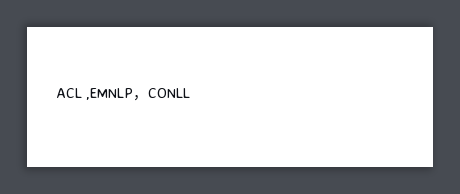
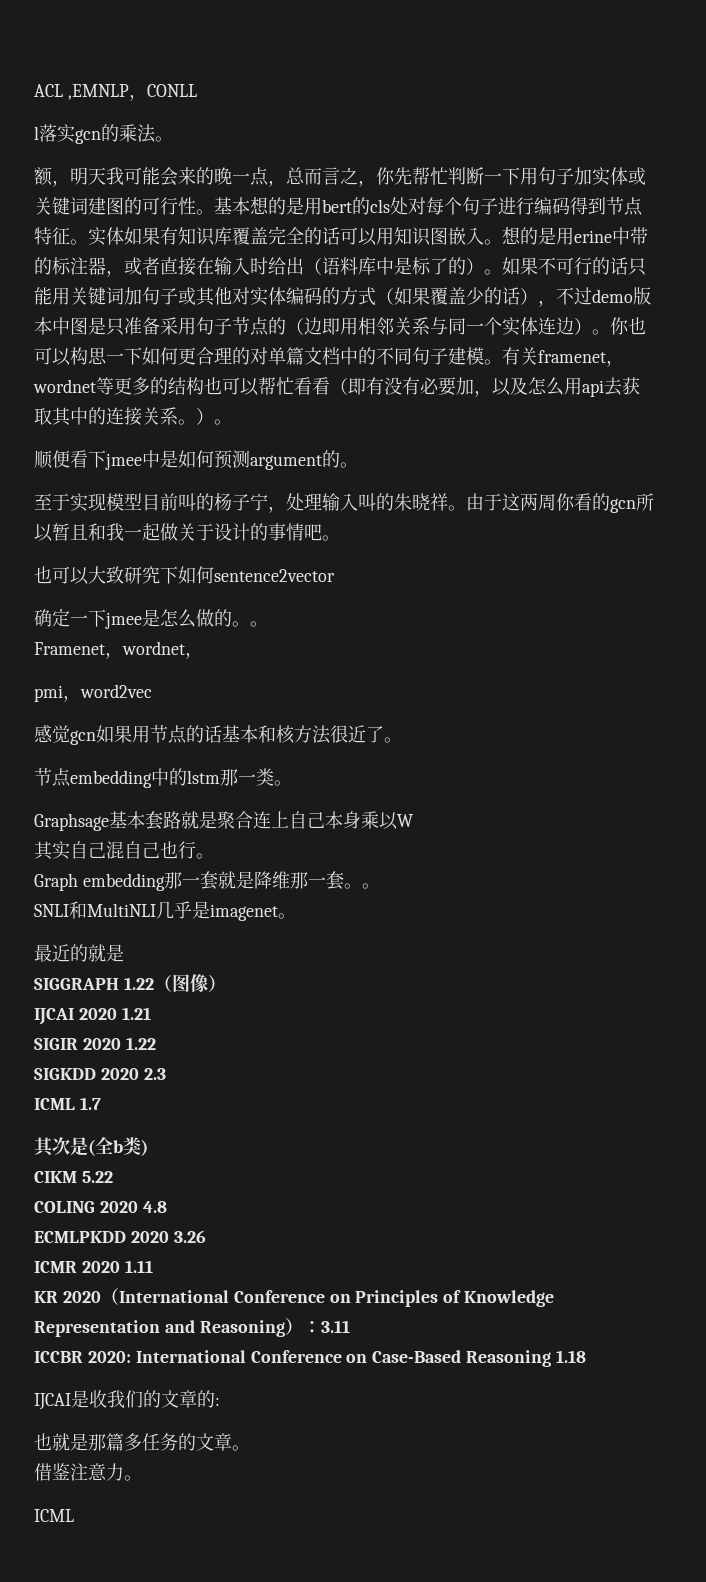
+ l落实gcn的乘法。
+ 额，明天我可能会来的晚一点，总而言之，你先帮忙判断一下用句子加实体或关键词建图的可行性。基本想的是用bert的cls处对每个句子进行编码得到节点特征。实体如果有知识库覆盖完全的话可以用知识图嵌入。想的是用erine中带的标注器，或者直接在输入时给出（语料库中是标了的）。如果不可行的话只能用关键词加句子或其他对实体编码的方式（如果覆盖少的话），不过demo版本中图是只准备采用句子节点的（边即用相邻关系与同一个实体连边）。你也可以构思一下如何更合理的对单篇文档中的不同句子建模。有关framenet，wordnet等更多的结构也可以帮忙看看（即有没有必要加，以及怎么用api去获取其中的连接关系。）。
+ 顺便看下jmee中是如何预测argument的。
+ 至于实现模型目前叫的杨子宁，处理输入叫的朱晓祥。由于这两周你看的gcn所以暂且和我一起做关于设计的事情吧。
+ 也可以大致研究下如何sentence2vector
+ 确定一下jmee是怎么做的。。
+ Framenet，wordnet，
+ pmi，word2vec
+ 感觉gcn如果用节点的话基本和核方法很近了。
+ 节点embedding中的lstm那一类。
+ Graphsage基本套路就是聚合连上自己本身乘以W
+ 其实自己混自己也行。
+ Graph embedding那一套就是降维那一套。。
+ SNLI和MultiNLI几乎是imagenet。
+ 最近的就是
+ SIGGRAPH 1.22（图像）
+ IJCAI 2020 1.21
+ SIGIR 2020 1.22
+ SIGKDD 2020 2.3
+ ICML 1.7
+ 其次是(全b类)
+ CIKM 5.22
+ COLING 2020 4.8
+ ECMLPKDD 2020 3.26
+ ICMR 2020 1.11
+ KR 2020（International Conference on Principles of Knowledge Representation and Reasoning）：3.11
+ ICCBR 2020: International Conference on Case-Based Reasoning 1.18
+ IJCAI是收我们的文章的:
+ 也就是那篇多任务的文章。
+ 借鉴注意力。
+ ICML

